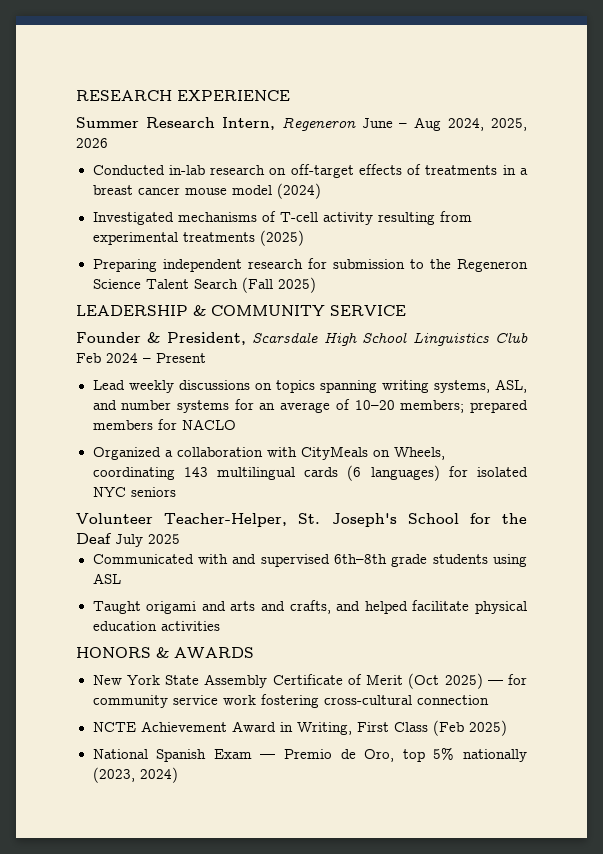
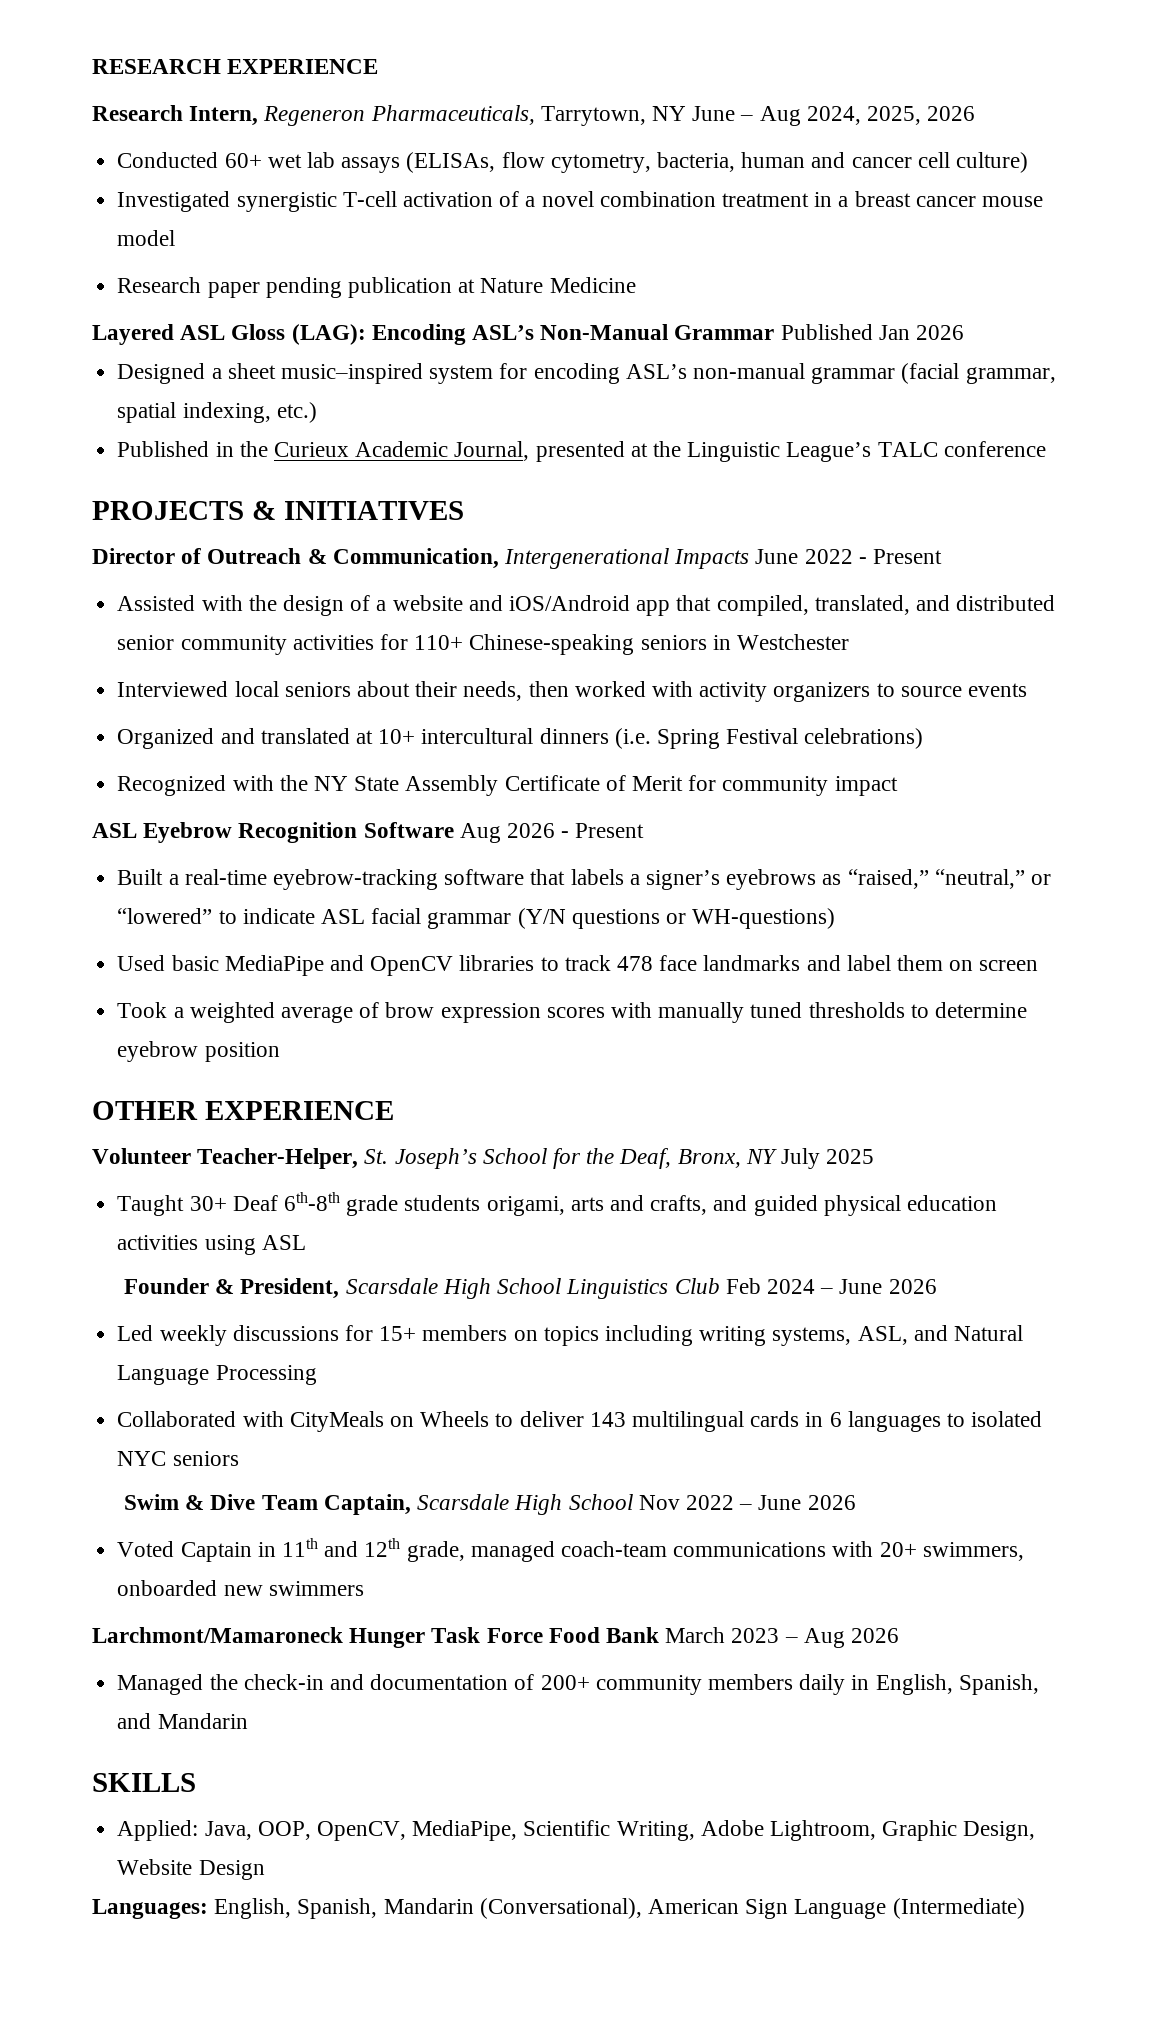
- Summer Research Intern, Regeneron June – Aug 2024, 2025, 2026
+ Research Intern, Regeneron Pharmaceuticals, Tarrytown, NY June – Aug 2024, 2025, 2026
- Conducted in-lab research on off-target effects of treatments in a breast cancer mouse model (2024)
- Investigated mechanisms of T-cell activity resulting from experimental treatments (2025)
- Preparing independent research for submission to the Regeneron Science Talent Search (Fall 2025)
- LEADERSHIP & COMMUNITY SERVICE
+ Conducted 60+ wet lab assays (ELISAs, flow cytometry, bacteria, human and cancer cell culture)
+ Investigated synergistic T-cell activation of a novel combination treatment in a breast cancer mouse model
+ Research paper pending publication at Nature Medicine
+ Layered ASL Gloss (LAG): Encoding ASL’s Non-Manual Grammar Published Jan 2026
+ Designed a sheet music–inspired system for encoding ASL’s non-manual grammar (facial grammar, spatial indexing, etc.)
+ Published in the Curieux Academic Journal, presented at the Linguistic League’s TALC conference
+ PROJECTS & INITIATIVES
+ Director of Outreach & Communication, Intergenerational Impacts June 2022 - Present
+ Assisted with the design of a website and iOS/Android app that compiled, translated, and distributed senior community activities for 110+ Chinese-speaking seniors in Westchester
+ Interviewed local seniors about their needs, then worked with activity organizers to source events
+ Organized and translated at 10+ intercultural dinners (i.e. Spring Festival celebrations)
+ Recognized with the NY State Assembly Certificate of Merit for community impact
+ ASL Eyebrow Recognition Software Aug 2026 - Present
+ Built a real-time eyebrow-tracking software that labels a signer’s eyebrows as “raised,” “neutral,” or “lowered” to indicate ASL facial grammar (Y/N questions or WH-questions)
+ Used basic MediaPipe and OpenCV libraries to track 478 face landmarks and label them on screen
+ Took a weighted average of brow expression scores with manually tuned thresholds to determine eyebrow position
+ OTHER EXPERIENCE
+ Volunteer Teacher-Helper, St. Joseph’s School for the Deaf, Bronx, NY July 2025
+ Taught 30+ Deaf 6th-8th grade students origami, arts and crafts, and guided physical education activities using ASL
- Founder & President, Scarsdale High School Linguistics Club Feb 2024 – Present
- Lead weekly discussions on topics spanning writing systems, ASL, and number systems for an average of 10–20 members; prepared members for NACLO
- Organized a collaboration with CityMeals on Wheels, coordinating 143 multilingual cards (6 languages) for isolated NYC seniors
- Volunteer Teacher-Helper, St. Joseph's School for the Deaf July 2025
- Communicated with and supervised 6th–8th grade students using ASL
- Taught origami and arts and crafts, and helped facilitate physical education activities
- HONORS & AWARDS
- New York State Assembly Certificate of Merit (Oct 2025) — for community service work fostering cross-cultural connection
- NCTE Achievement Award in Writing, First Class (Feb 2025)
- National Spanish Exam — Premio de Oro, top 5% nationally (2023, 2024)
+ Founder & President, Scarsdale High School Linguistics Club Feb 2024 – June 2026
+ Led weekly discussions for 15+ members on topics including writing systems, ASL, and Natural Language Processing
+ Collaborated with CityMeals on Wheels to deliver 143 multilingual cards in 6 languages to isolated NYC seniors
+ Swim & Dive Team Captain, Scarsdale High School Nov 2022 – June 2026
+ Voted Captain in 11th and 12th grade, managed coach-team communications with 20+ swimmers, onboarded new swimmers
+ Larchmont/Mamaroneck Hunger Task Force Food Bank March 2023 – Aug 2026
+ Managed the check-in and documentation of 200+ community members daily in English, Spanish, and Mandarin
+ SKILLS
+ Applied: Java, OOP, OpenCV, MediaPipe, Scientific Writing, Adobe Lightroom, Graphic Design, Website Design
+ Languages: English, Spanish, Mandarin (Conversational), American Sign Language (Intermediate)

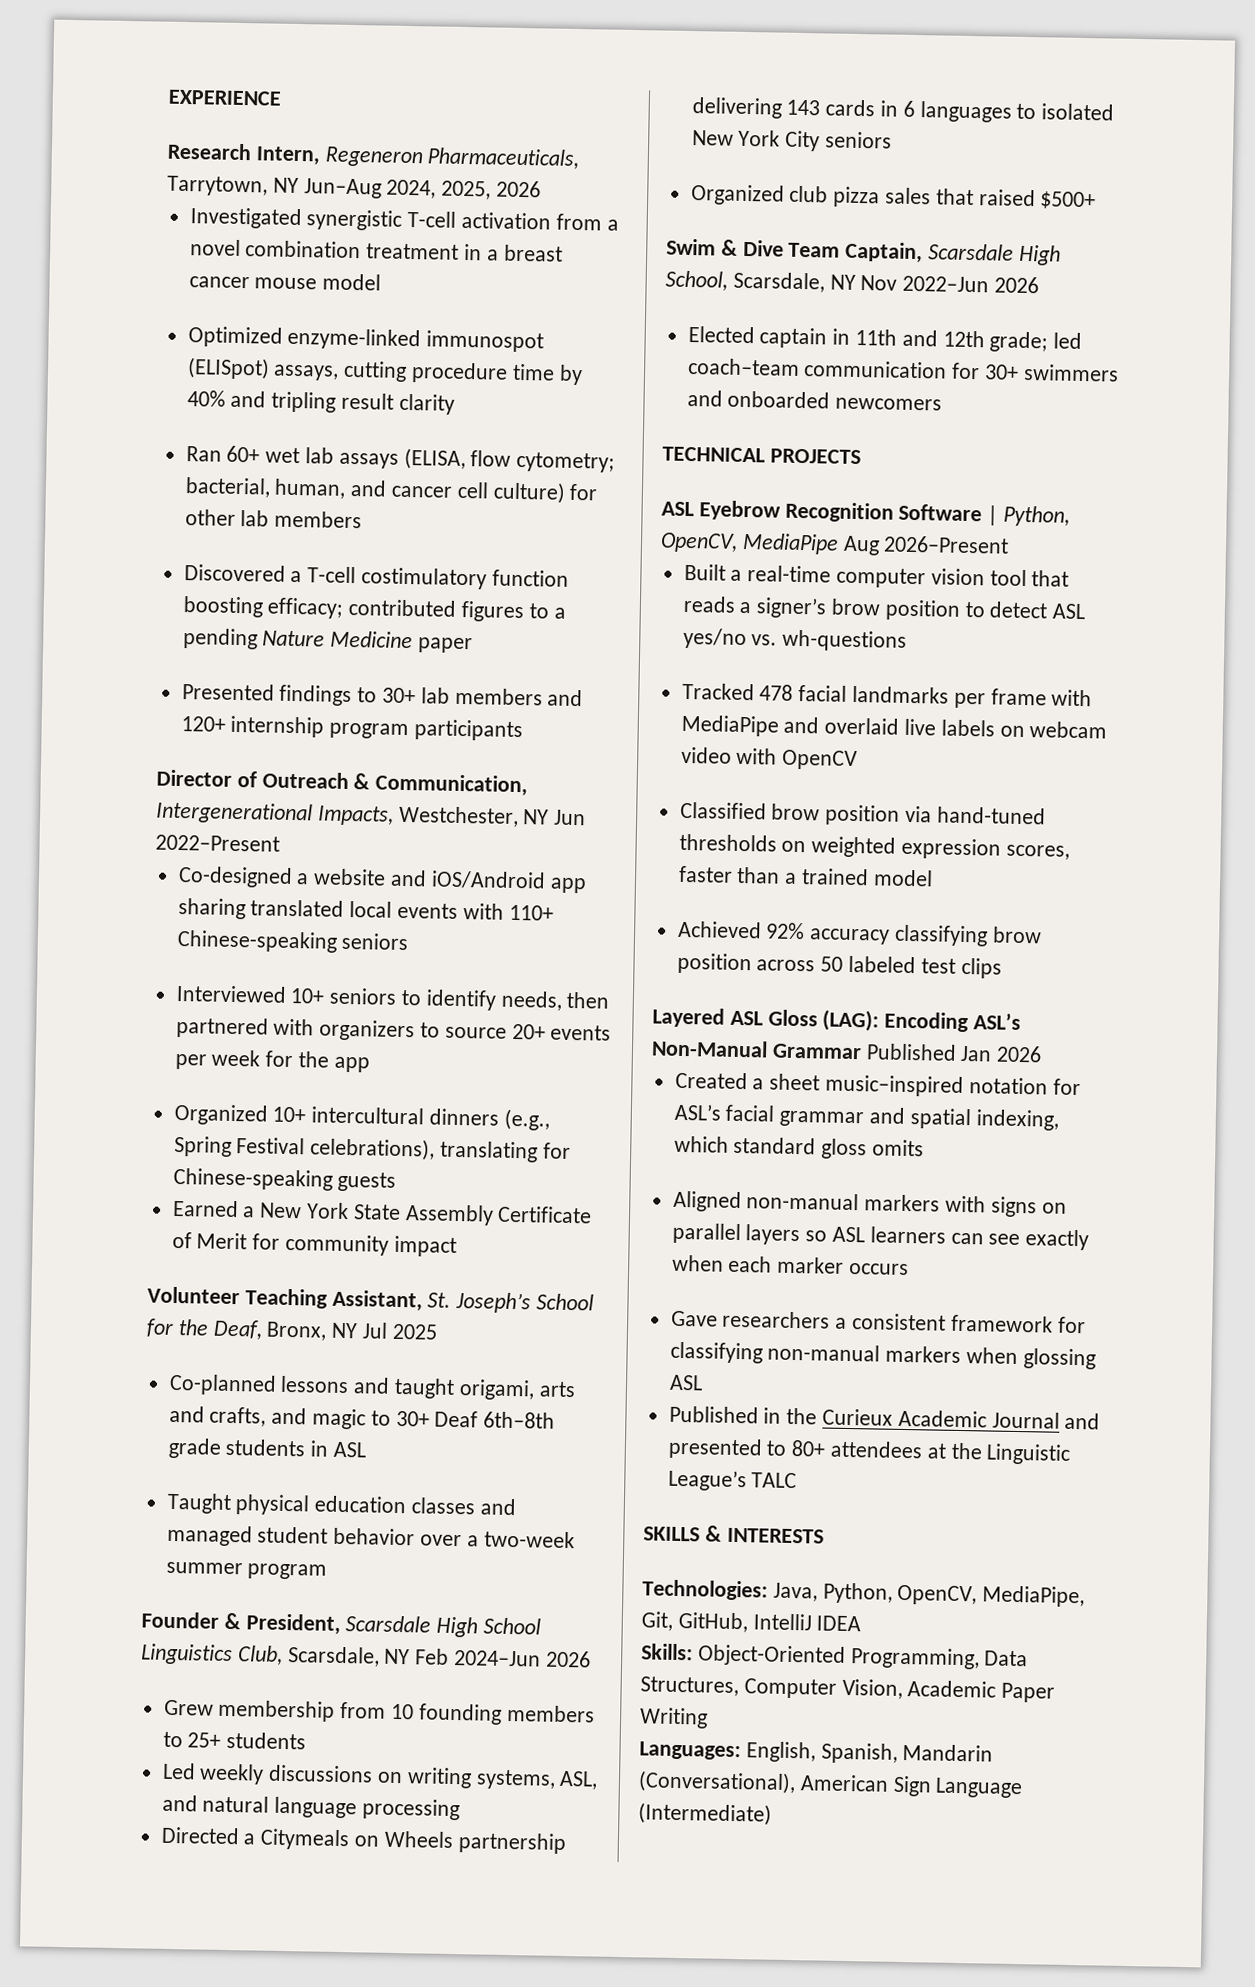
- RESEARCH EXPERIENCE
+ EXPERIENCE
- Research Intern, Regeneron Pharmaceuticals, Tarrytown, NY June – Aug 2024, 2025, 2026
+ Research Intern, Regeneron Pharmaceuticals, Tarrytown, NY Jun–Aug 2024, 2025, 2026
- Conducted 60+ wet lab assays (ELISAs, flow cytometry, bacteria, human and cancer cell culture)
- Investigated synergistic T-cell activation of a novel combination treatment in a breast cancer mouse model
+ Investigated synergistic T-cell activation from a novel combination treatment in a breast cancer mouse model
- Research paper pending publication at Nature Medicine
+ Optimized enzyme-linked immunospot (ELISpot) assays, cutting procedure time by 40% and tripling result clarity
+ Ran 60+ wet lab assays (ELISA, flow cytometry; bacterial, human, and cancer cell culture) for other lab members
+ Discovered a T-cell costimulatory function boosting efficacy; contributed figures to a pending Nature Medicine paper
+ Presented findings to 30+ lab members and 120+ internship program participants
+ Director of Outreach & Communication, Intergenerational Impacts, Westchester, NY Jun 2022–Present
+ Co-designed a website and iOS/Android app sharing translated local events with 110+ Chinese-speaking seniors
+ Interviewed 10+ seniors to identify needs, then partnered with organizers to source 20+ events per week for the app
+ Organized 10+ intercultural dinners (e.g., Spring Festival celebrations), translating for Chinese-speaking guests
+ Earned a New York State Assembly Certificate of Merit for community impact
+ Volunteer Teaching Assistant, St. Joseph’s School for the Deaf, Bronx, NY Jul 2025
+ Co-planned lessons and taught origami, arts and crafts, and magic to 30+ Deaf 6th–8th grade students in ASL
+ Taught physical education classes and managed student behavior over a two-week summer program
+ Founder & President, Scarsdale High School Linguistics Club, Scarsdale, NY Feb 2024–Jun 2026
+ Grew membership from 10 founding members to 25+ students
+ Led weekly discussions on writing systems, ASL, and natural language processing
+ Directed a Citymeals on Wheels partnership delivering 143 cards in 6 languages to isolated New York City seniors
+ Organized club pizza sales that raised $500+
+ Swim & Dive Team Captain, Scarsdale High School, Scarsdale, NY Nov 2022–Jun 2026
+ Elected captain in 11th and 12th grade; led coach–team communication for 30+ swimmers and onboarded newcomers
+ TECHNICAL PROJECTS
+ ASL Eyebrow Recognition Software | Python, OpenCV, MediaPipe Aug 2026–Present
+ Built a real-time computer vision tool that reads a signer’s brow position to detect ASL yes/no vs. wh-questions
+ Tracked 478 facial landmarks per frame with MediaPipe and overlaid live labels on webcam video with OpenCV
+ Classified brow position via hand-tuned thresholds on weighted expression scores, faster than a trained model
+ Achieved 92% accuracy classifying brow position across 50 labeled test clips
- Designed a sheet music–inspired system for encoding ASL’s non-manual grammar (facial grammar, spatial indexing, etc.)
+ Created a sheet music–inspired notation for ASL’s facial grammar and spatial indexing, which standard gloss omits
+ Aligned non-manual markers with signs on parallel layers so ASL learners can see exactly when each marker occurs
+ Gave researchers a consistent framework for classifying non-manual markers when glossing ASL
- Published in the Curieux Academic Journal, presented at the Linguistic League’s TALC conference
- PROJECTS & INITIATIVES
- Director of Outreach & Communication, Intergenerational Impacts June 2022 - Present
- Assisted with the design of a website and iOS/Android app that compiled, translated, and distributed senior community activities for 110+ Chinese-speaking seniors in Westchester
- Interviewed local seniors about their needs, then worked with activity organizers to source events
- Organized and translated at 10+ intercultural dinners (i.e. Spring Festival celebrations)
- Recognized with the NY State Assembly Certificate of Merit for community impact
- ASL Eyebrow Recognition Software Aug 2026 - Present
- Built a real-time eyebrow-tracking software that labels a signer’s eyebrows as “raised,” “neutral,” or “lowered” to indicate ASL facial grammar (Y/N questions or WH-questions)
- Used basic MediaPipe and OpenCV libraries to track 478 face landmarks and label them on screen
- Took a weighted average of brow expression scores with manually tuned thresholds to determine eyebrow position
- OTHER EXPERIENCE
- Volunteer Teacher-Helper, St. Joseph’s School for the Deaf, Bronx, NY July 2025
- Taught 30+ Deaf 6th-8th grade students origami, arts and crafts, and guided physical education activities using ASL
- Founder & President, Scarsdale High School Linguistics Club Feb 2024 – June 2026
- Led weekly discussions for 15+ members on topics including writing systems, ASL, and Natural Language Processing
- Collaborated with CityMeals on Wheels to deliver 143 multilingual cards in 6 languages to isolated NYC seniors
- Swim & Dive Team Captain, Scarsdale High School Nov 2022 – June 2026
- Voted Captain in 11th and 12th grade, managed coach-team communications with 20+ swimmers, onboarded new swimmers
- Larchmont/Mamaroneck Hunger Task Force Food Bank March 2023 – Aug 2026
- Managed the check-in and documentation of 200+ community members daily in English, Spanish, and Mandarin
- SKILLS
- Applied: Java, OOP, OpenCV, MediaPipe, Scientific Writing, Adobe Lightroom, Graphic Design, Website Design
+ Published in the Curieux Academic Journal and presented to 80+ attendees at the Linguistic League’s TALC
+ SKILLS & INTERESTS
+ Technologies: Java, Python, OpenCV, MediaPipe, Git, GitHub, IntelliJ IDEA
+ Skills: Object-Oriented Programming, Data Structures, Computer Vision, Academic Paper Writing

